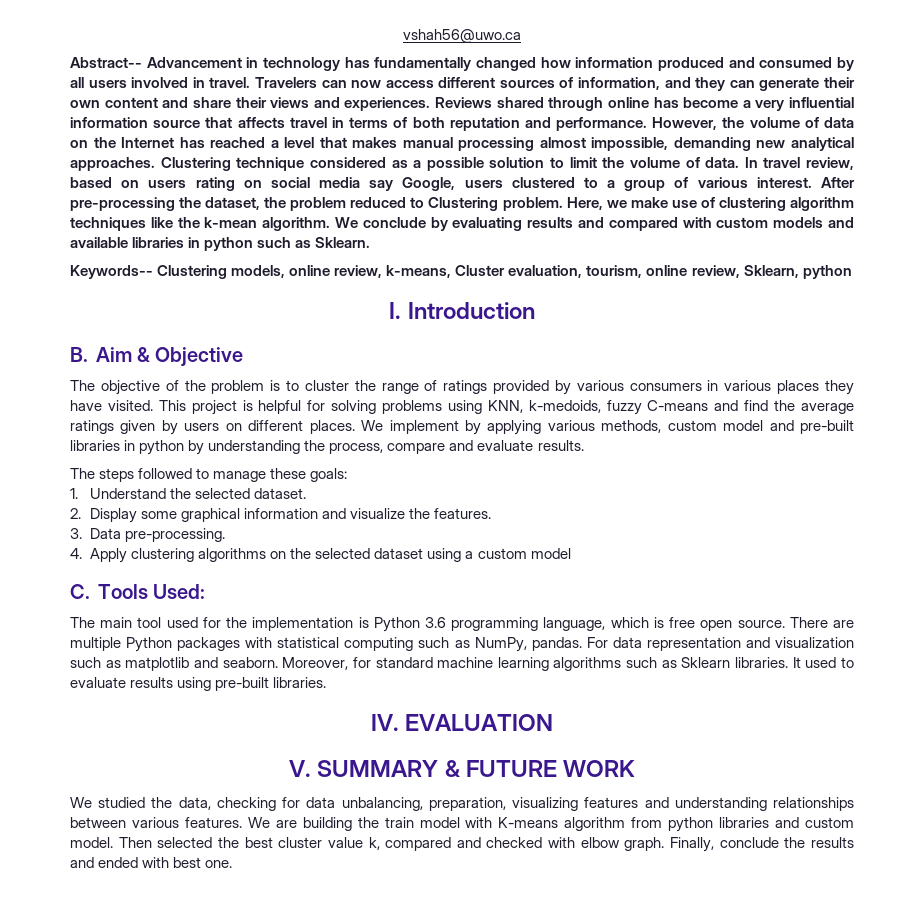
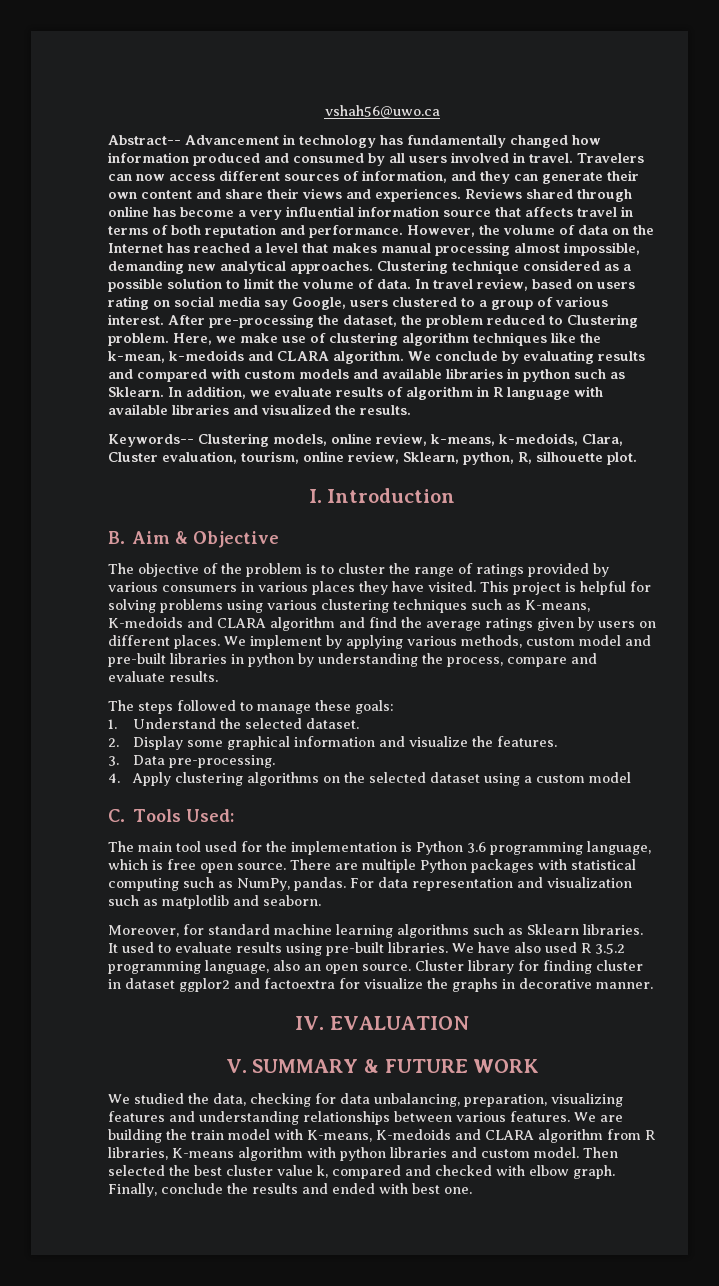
- Here, we make use of clustering algorithm techniques like the k-mean algorithm.
+ Here, we make use of clustering algorithm techniques like the k-mean, k-medoids and CLARA algorithm.
+ In addition, we evaluate results of algorithm in R language with available libraries and visualized the results.
- Keywords-- Clustering models, online review, k-means, Cluster evaluation, tourism, online review, Sklearn, python
+ Keywords-- Clustering models, online review, k-means, k-medoids, Clara, Cluster evaluation, tourism, online review, Sklearn, python, R, silhouette plot.
- This project is helpful for solving problems using KNN, k-medoids, fuzzy C-means and find the average ratings given by users on different places.
+ This project is helpful for solving problems using various clustering techniques such as K-means, K-medoids and CLARA algorithm and find the average ratings given by users on different places.
- For data representation and visualization such as matplotlib and seaborn. Moreover, for standard machine learning algorithms such as Sklearn libraries.
+ For data representation and visualization such as matplotlib and seaborn.
+ Moreover, for standard machine learning algorithms such as Sklearn libraries.
+ We have also used R 3.5.2 programming language, also an open source. Cluster library for finding cluster in dataset ggplor2 and factoextra for visualize the graphs in decorative manner.
- We are building the train model with K-means algorithm from python libraries and custom model.
+ We are building the train model with K-means, K-medoids and CLARA algorithm from R libraries, K-means algorithm with python libraries and custom model.

